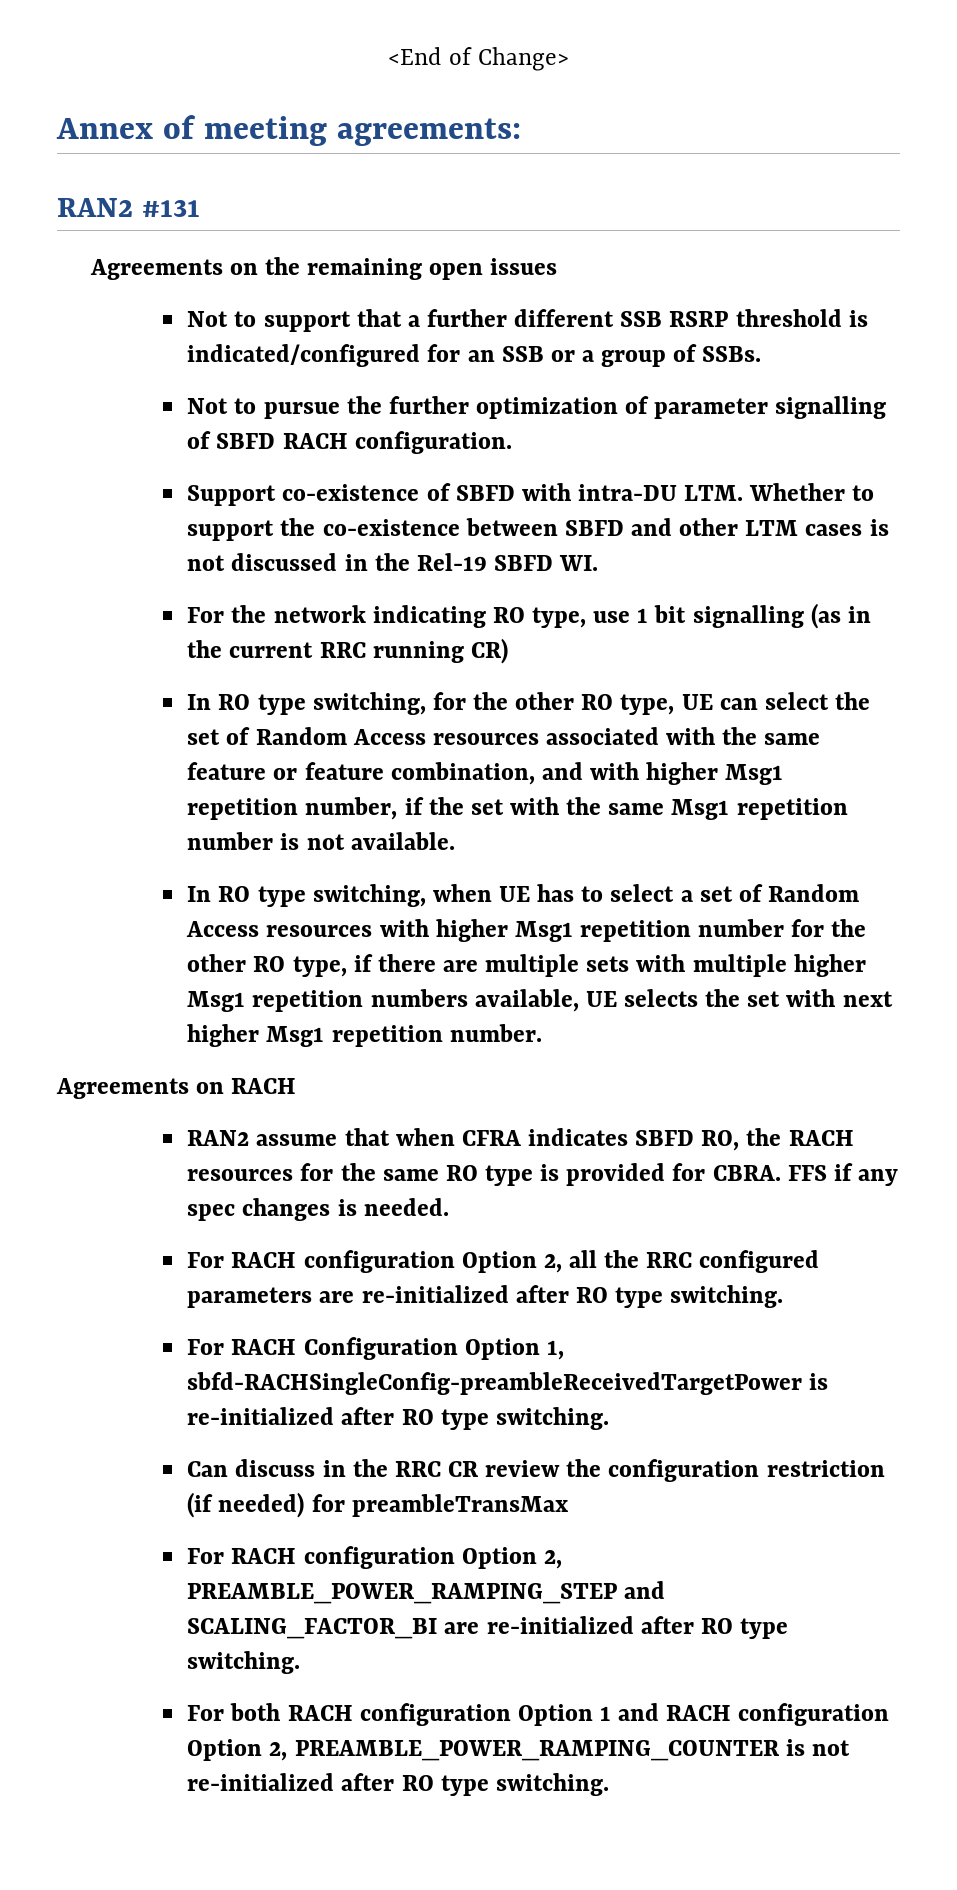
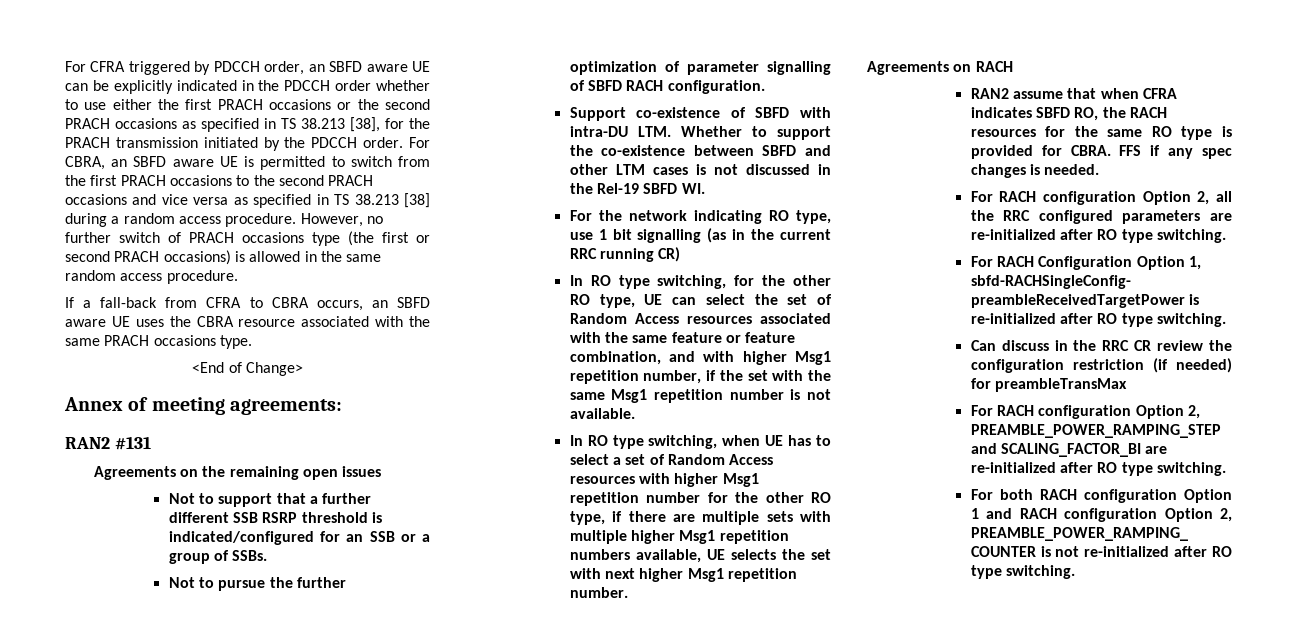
+ For CFRA triggered by PDCCH order, an SBFD aware UE can be explicitly indicated in the PDCCH order whether to use either the first PRACH occasions or the second PRACH occasions as specified in TS 38.213 [38], for the PRACH transmission initiated by the PDCCH order. For CBRA, an SBFD aware UE is permitted to switch from the first PRACH occasions to the second PRACH occasions and vice versa as specified in TS 38.213 [38] during a random access procedure. However, no further switch of PRACH occasions type (the first or second PRACH occasions) is allowed in the same random access procedure.
+ If a fall-back from CFRA to CBRA occurs, an SBFD aware UE uses the CBRA resource associated with the same PRACH occasions type.

